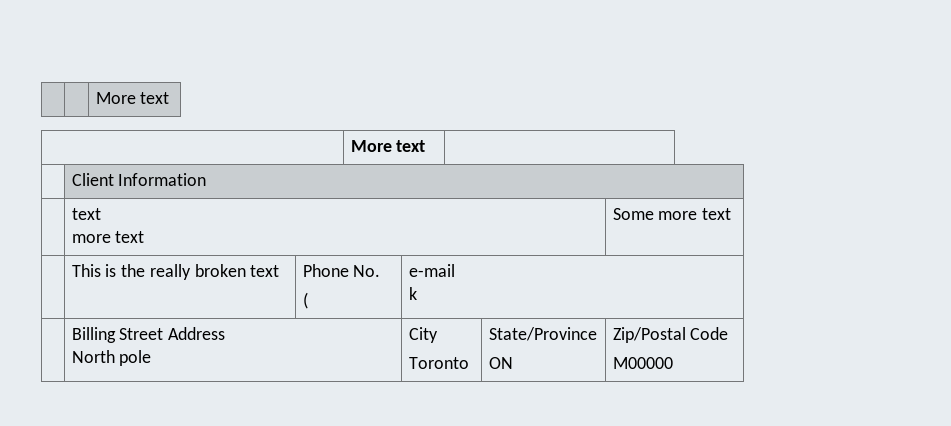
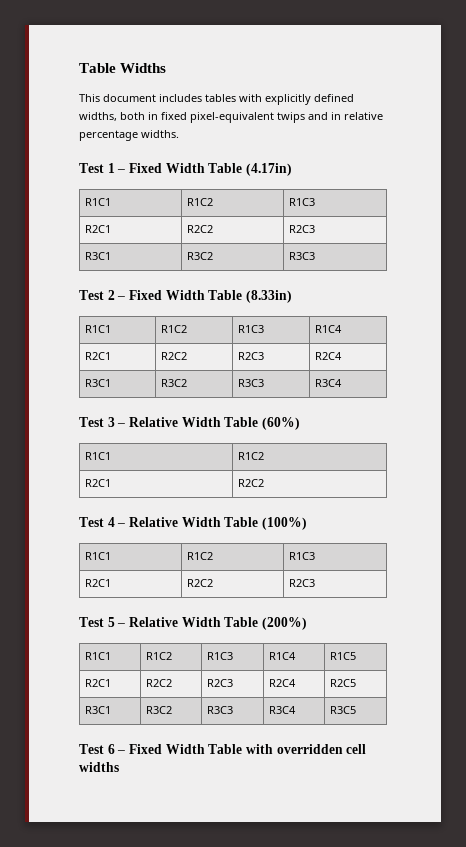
- | | More text
- | More text |
- | Client Information
- | text
- more text | Some more text
- | This is the really broken text | Phone No.
- ( | e-mail
- k
- | Billing Street Address
- North pole | City
- Toronto | State/Province
- ON | Zip/Postal Code
- M00000
+ Table Widths
+ This document includes tables with explicitly defined widths, both in fixed pixel-equivalent twips and in relative percentage widths.
+ Test 1 – Fixed Width Table (4.17in)
+ R1C1 | R1C2 | R1C3
+ R2C1 | R2C2 | R2C3
+ R3C1 | R3C2 | R3C3
+ Test 2 – Fixed Width Table (8.33in)
+ R1C1 | R1C2 | R1C3 | R1C4
+ R2C1 | R2C2 | R2C3 | R2C4
+ R3C1 | R3C2 | R3C3 | R3C4
+ Test 3 – Relative Width Table (60%)
+ R1C1 | R1C2
+ R2C1 | R2C2
+ Test 4 – Relative Width Table (100%)
+ R1C1 | R1C2 | R1C3
+ R2C1 | R2C2 | R2C3
+ Test 5 – Relative Width Table (200%)
+ R1C1 | R1C2 | R1C3 | R1C4 | R1C5
+ R2C1 | R2C2 | R2C3 | R2C4 | R2C5
+ R3C1 | R3C2 | R3C3 | R3C4 | R3C5
+ Test 6 – Fixed Width Table with overridden cell widths

